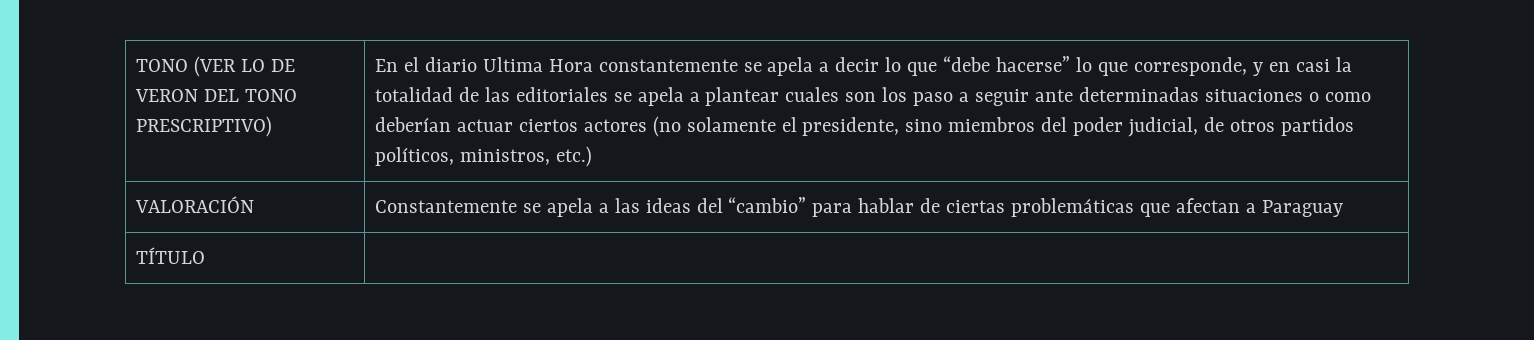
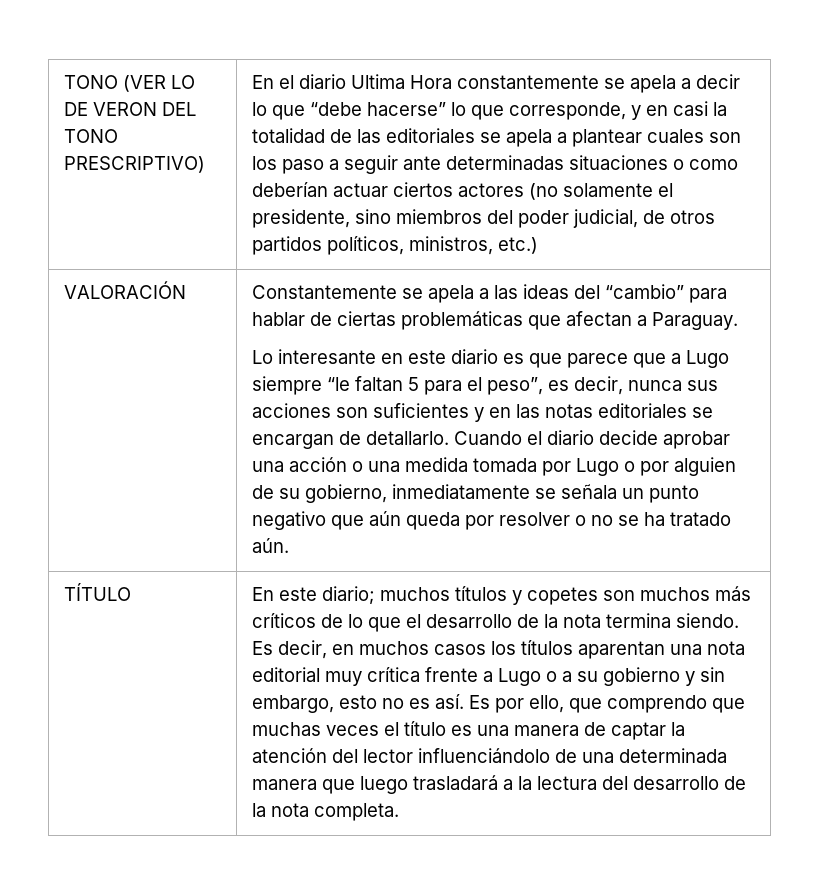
- Constantemente se apela a las ideas del “cambio” para hablar de ciertas problemáticas que afectan a Paraguay
- TÍTULO |
+ Constantemente se apela a las ideas del “cambio” para hablar de ciertas problemáticas que afectan a Paraguay.
+ Lo interesante en este diario es que parece que a Lugo siempre “le faltan 5 para el peso”, es decir, nunca sus acciones son suficientes y en las notas editoriales se encargan de detallarlo. Cuando el diario decide aprobar una acción o una medida tomada por Lugo o por alguien de su gobierno, inmediatamente se señala un punto negativo que aún queda por resolver o no se ha tratado aún.
+ TÍTULO | En este diario; muchos títulos y copetes son muchos más críticos de lo que el desarrollo de la nota termina siendo. Es decir, en muchos casos los títulos aparentan una nota editorial muy crítica frente a Lugo o a su gobierno y sin embargo, esto no es así. Es por ello, que comprendo que muchas veces el título es una manera de captar la atención del lector influenciándolo de una determinada manera que luego trasladará a la lectura del desarrollo de la nota completa.

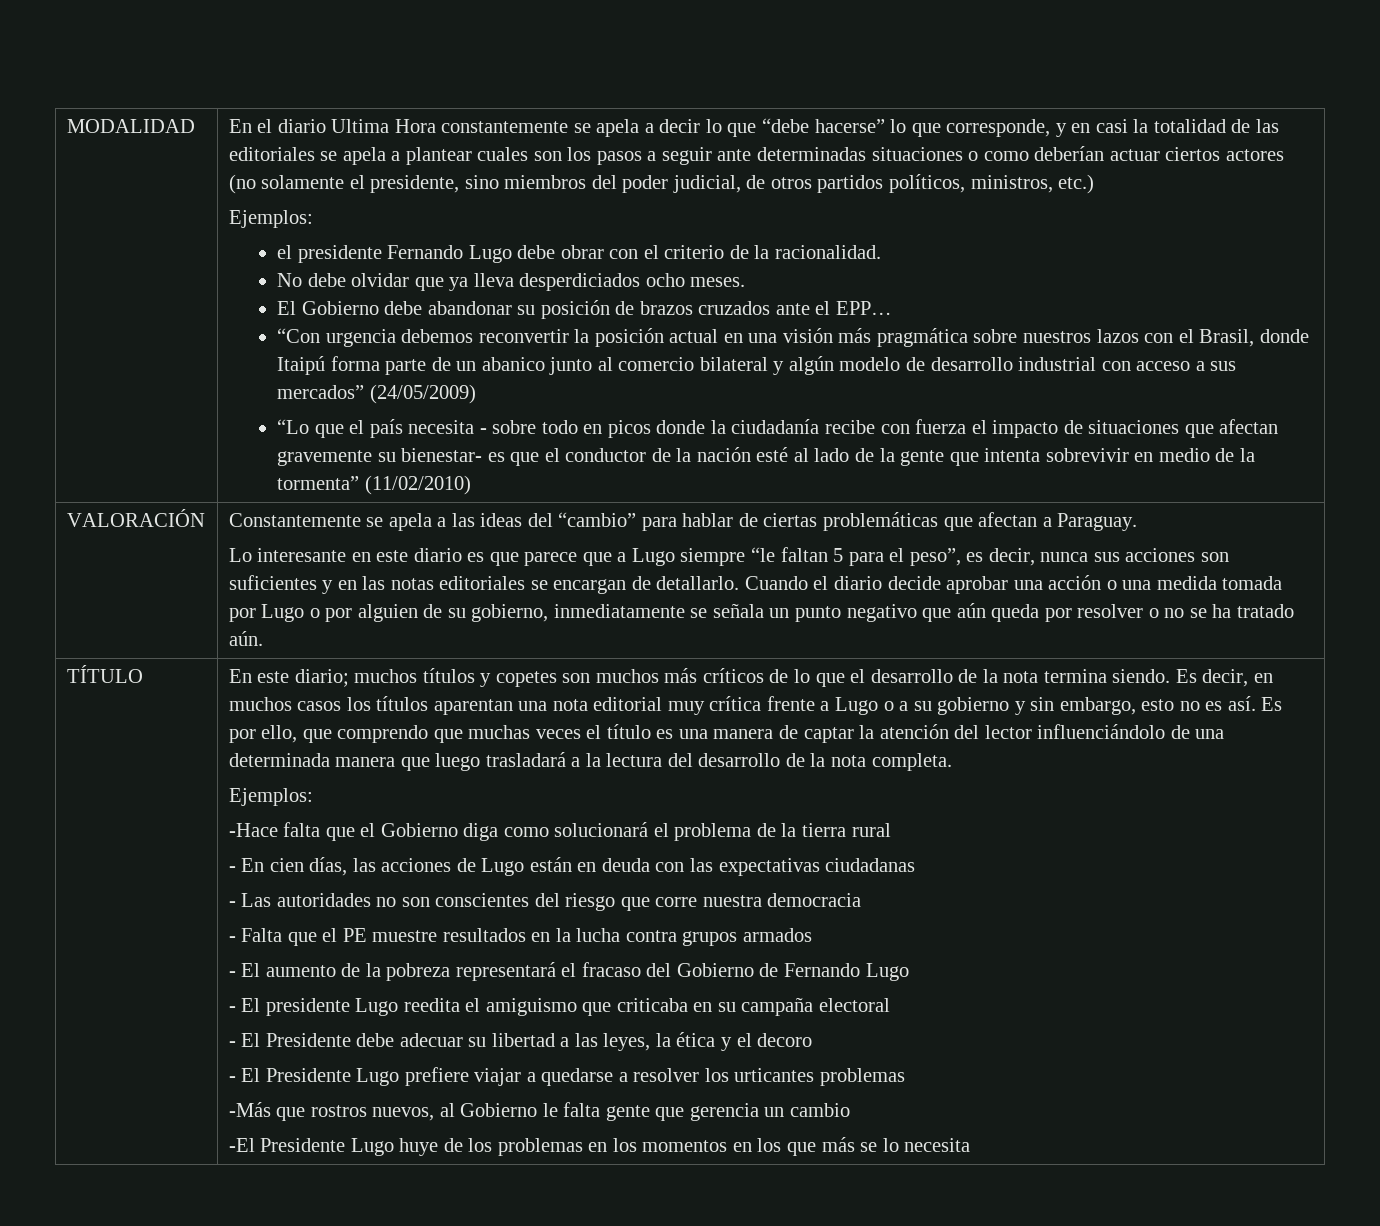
- TONO (VER LO DE VERON DEL TONO PRESCRIPTIVO)
+ MODALIDAD
- En el diario Ultima Hora constantemente se apela a decir lo que “debe hacerse” lo que corresponde, y en casi la totalidad de las editoriales se apela a plantear cuales son los paso a seguir ante determinadas situaciones o como deberían actuar ciertos actores (no solamente el presidente, sino miembros del poder judicial, de otros partidos políticos, ministros, etc.)
+ En el diario Ultima Hora constantemente se apela a decir lo que “debe hacerse” lo que corresponde, y en casi la totalidad de las editoriales se apela a plantear cuales son los pasos a seguir ante determinadas situaciones o como deberían actuar ciertos actores (no solamente el presidente, sino miembros del poder judicial, de otros partidos políticos, ministros, etc.)
+ Ejemplos:
+ el presidente Fernando Lugo debe obrar con el criterio de la racionalidad.
+ No debe olvidar que ya lleva desperdiciados ocho meses.
+ El Gobierno debe abandonar su posición de brazos cruzados ante el EPP…
+ “Con urgencia debemos reconvertir la posición actual en una visión más pragmática sobre nuestros lazos con el Brasil, donde Itaipú forma parte de un abanico junto al comercio bilateral y algún modelo de desarrollo industrial con acceso a sus mercados” (24/05/2009)
+ “Lo que el país necesita - sobre todo en picos donde la ciudadanía recibe con fuerza el impacto de situaciones que afectan gravemente su bienestar- es que el conductor de la nación esté al lado de la gente que intenta sobrevivir en medio de la tormenta” (11/02/2010)
  Es por ello, que comprendo que muchas veces el título es una manera de captar la atención del lector influenciándolo de una determinada manera que luego trasladará a la lectura del desarrollo de la nota completa.
+ Ejemplos:
+ -Hace falta que el Gobierno diga como solucionará el problema de la tierra rural
+ - En cien días, las acciones de Lugo están en deuda con las expectativas ciudadanas
+ - Las autoridades no son conscientes del riesgo que corre nuestra democracia
+ - Falta que el PE muestre resultados en la lucha contra grupos armados
+ - El aumento de la pobreza representará el fracaso del Gobierno de Fernando Lugo
+ - El presidente Lugo reedita el amiguismo que criticaba en su campaña electoral
+ - El Presidente debe adecuar su libertad a las leyes, la ética y el decoro
+ - El Presidente Lugo prefiere viajar a quedarse a resolver los urticantes problemas
+ -Más que rostros nuevos, al Gobierno le falta gente que gerencia un cambio
+ -El Presidente Lugo huye de los problemas en los momentos en los que más se lo necesita

